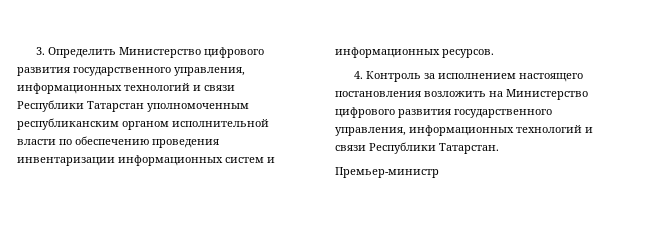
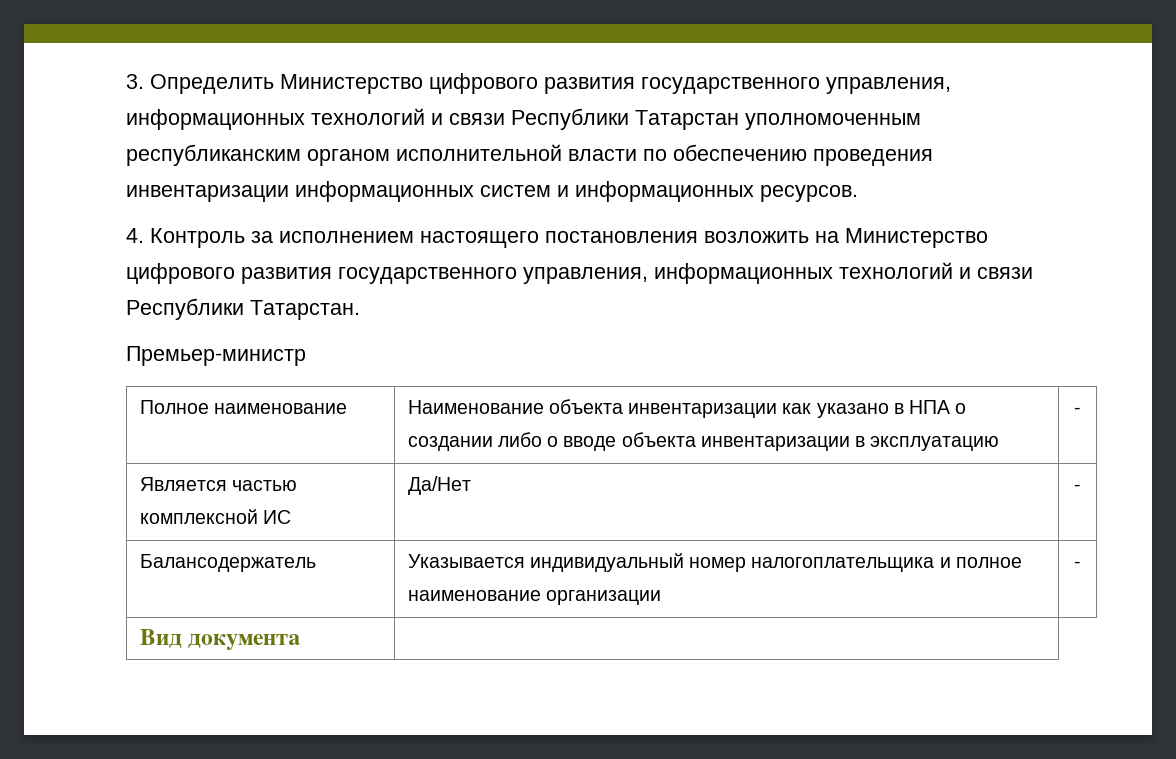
+ Полное наименование | Наименование объекта инвентаризации как указано в НПА о создании либо о вводе объекта инвентаризации в эксплуатацию | -
+ Является частью комплексной ИС | Да/Нет | -
+ Балансодержатель | Указывается индивидуальный номер налогоплательщика и полное наименование организации | -
+ Вид документа |

